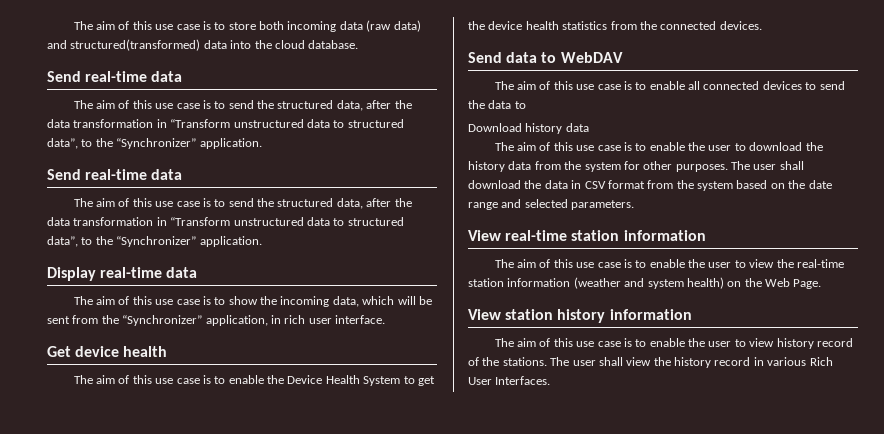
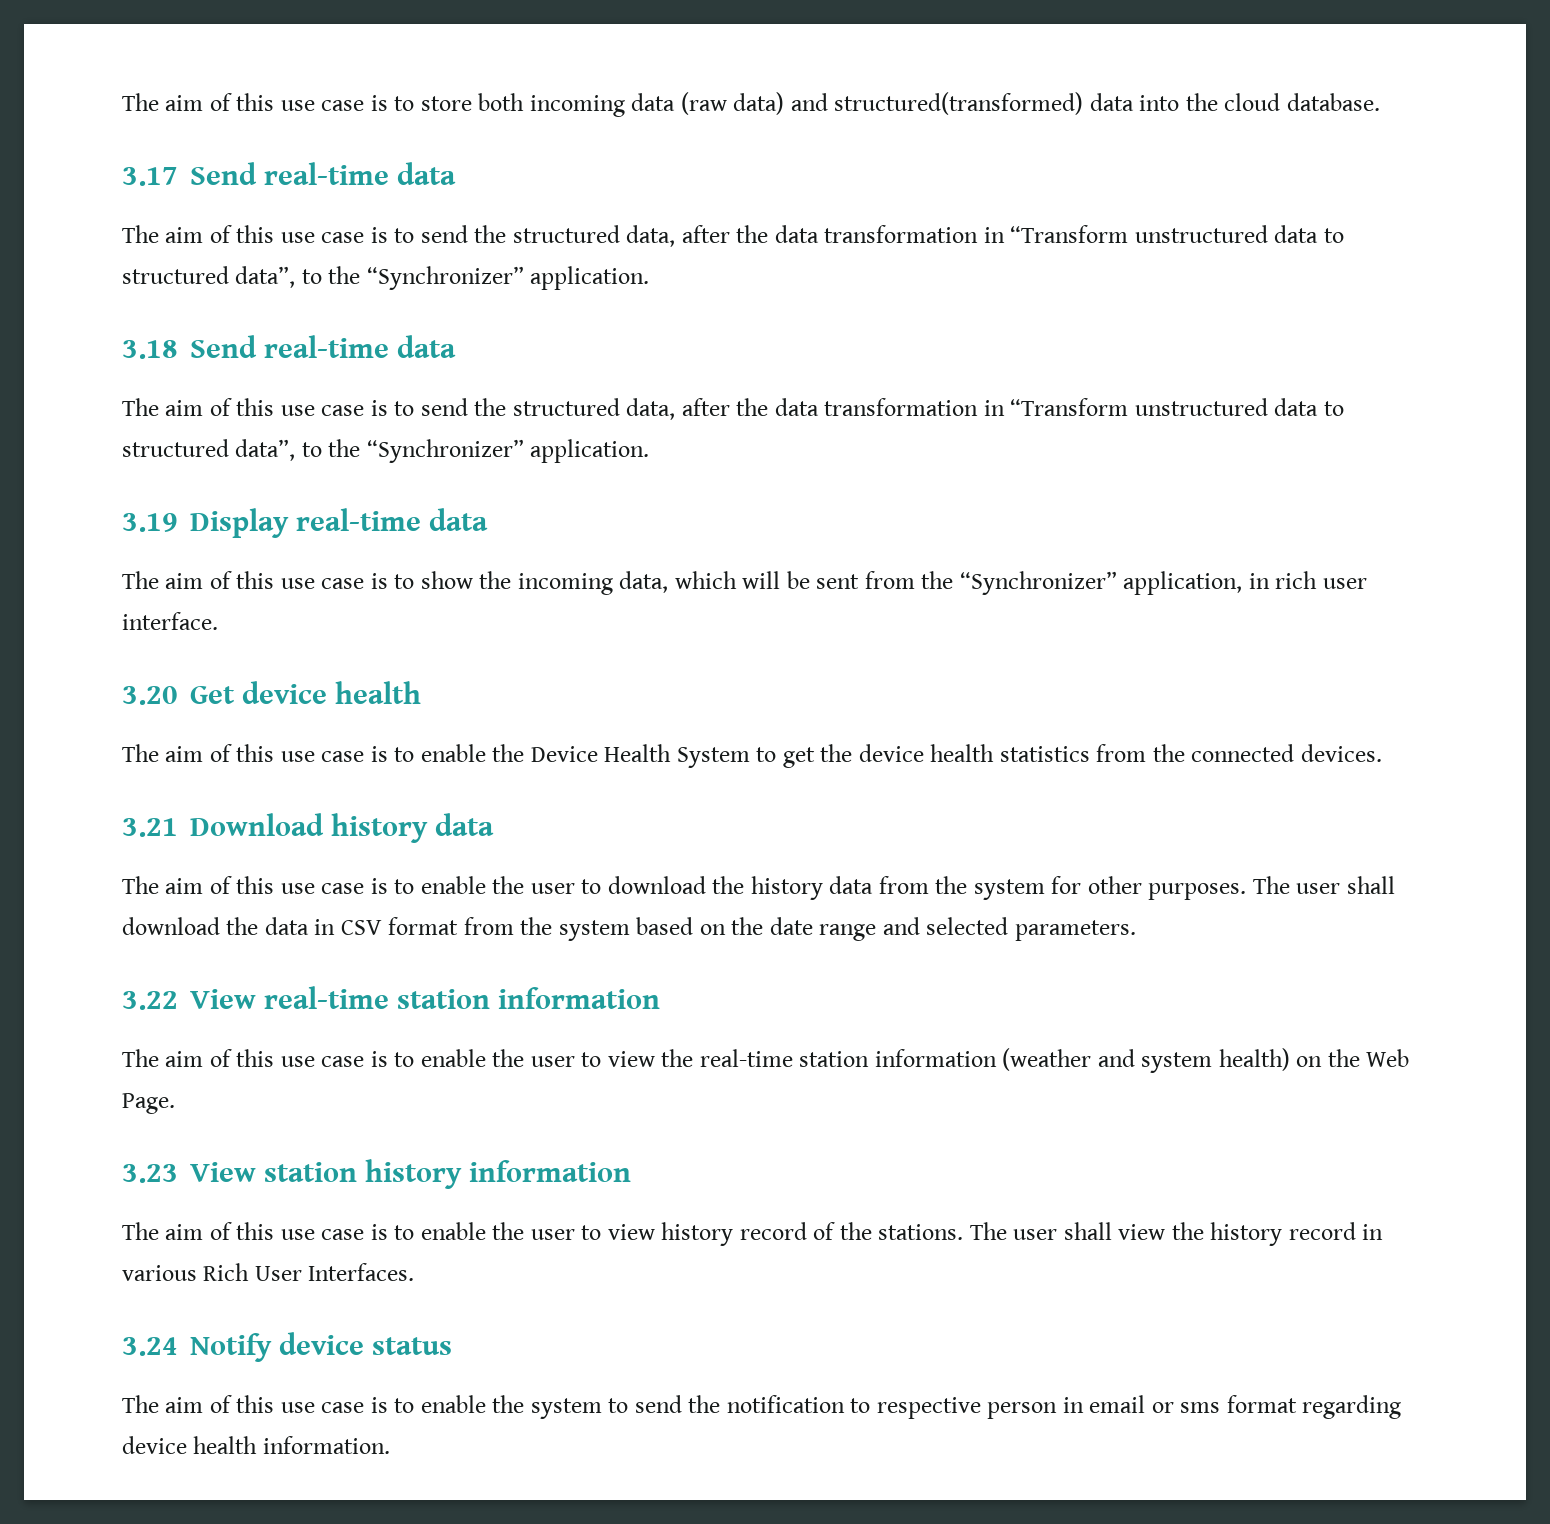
  The aim of this use case is to store both incoming data (raw data) and structured(transformed) data into the cloud database.
- Send real-time data
+ 3.17 Send real-time data
  The aim of this use case is to send the structured data, after the data transformation in “Transform unstructured data to structured data”, to the “Synchronizer” application.
- Send real-time data
+ 3.18 Send real-time data
- Display real-time data
+ 3.19 Display real-time data
- Get device health
+ 3.20 Get device health
- Send data to WebDAV
- The aim of this use case is to enable all connected devices to send the data to
- Download history data
+ 3.21 Download history data
- View real-time station information
+ 3.22 View real-time station information
- View station history information
+ 3.23 View station history information
+ 3.24 Notify device status
+ The aim of this use case is to enable the system to send the notification to respective person in email or sms format regarding device health information.

